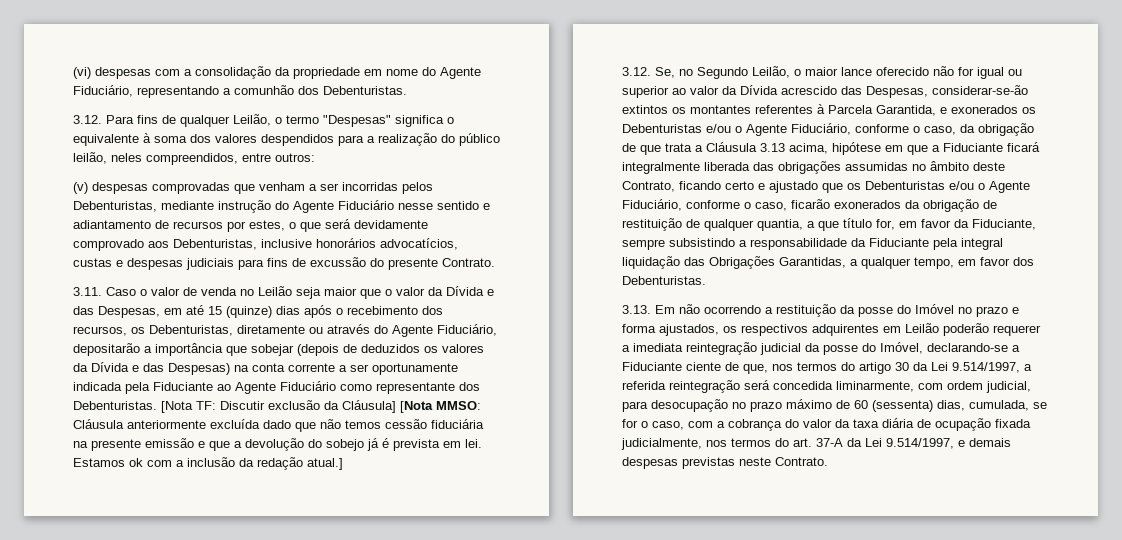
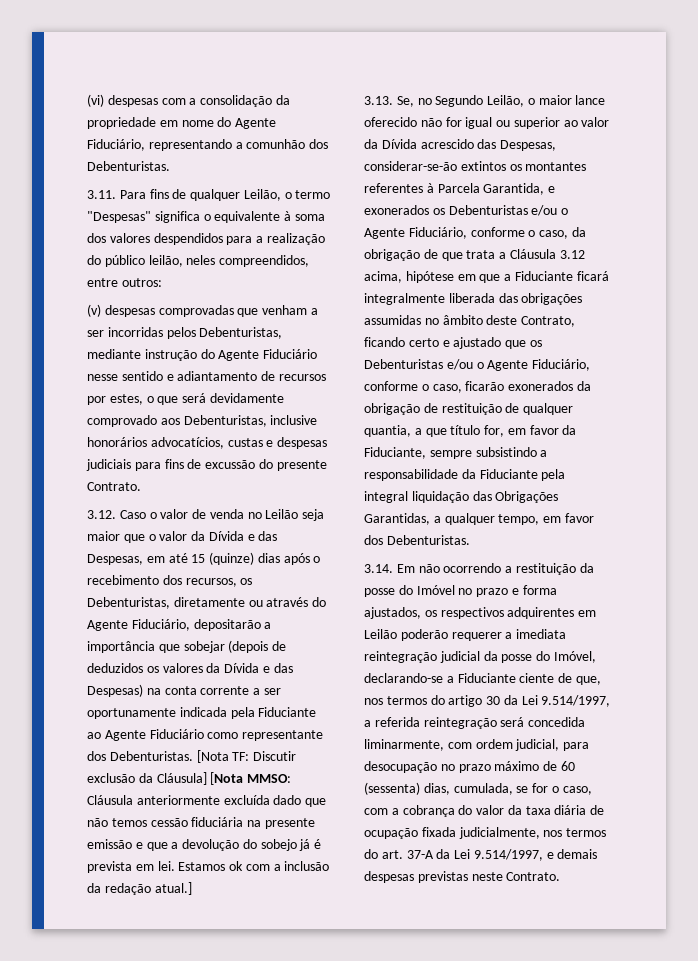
- 3.12. Para fins de qualquer Leilão, o termo "Despesas" significa o equivalente à soma dos valores despendidos para a realização do público leilão, neles compreendidos, entre outros:
+ 3.11. Para fins de qualquer Leilão, o termo "Despesas" significa o equivalente à soma dos valores despendidos para a realização do público leilão, neles compreendidos, entre outros:
- 3.11. Caso o valor de venda no Leilão seja maior que o valor da Dívida e das Despesas, em até 15 (quinze) dias após o recebimento dos recursos, os Debenturistas, diretamente ou através do Agente Fiduciário, depositarão a importância que sobejar (depois de deduzidos os valores da Dívida e das Despesas) na conta corrente a ser oportunamente indicada pela Fiduciante ao Agente Fiduciário como representante dos Debenturistas.
+ 3.12. Caso o valor de venda no Leilão seja maior que o valor da Dívida e das Despesas, em até 15 (quinze) dias após o recebimento dos recursos, os Debenturistas, diretamente ou através do Agente Fiduciário, depositarão a importância que sobejar (depois de deduzidos os valores da Dívida e das Despesas) na conta corrente a ser oportunamente indicada pela Fiduciante ao Agente Fiduciário como representante dos Debenturistas.
- 3.12. Se, no Segundo Leilão, o maior lance oferecido não for igual ou superior ao valor da Dívida acrescido das Despesas, considerar-se-ão extintos os montantes referentes à Parcela Garantida, e exonerados os Debenturistas e/ou o Agente Fiduciário, conforme o caso, da obrigação de que trata a Cláusula 3.13 acima, hipótese em que a Fiduciante ficará integralmente liberada das obrigações assumidas no âmbito deste Contrato, ficando certo e ajustado que os Debenturistas e/ou o Agente Fiduciário, conforme o caso, ficarão exonerados da obrigação de restituição de qualquer quantia, a que título for, em favor da Fiduciante, sempre subsistindo a responsabilidade da Fiduciante pela integral liquidação das Obrigações Garantidas, a qualquer tempo, em favor dos Debenturistas.
+ 3.13. Se, no Segundo Leilão, o maior lance oferecido não for igual ou superior ao valor da Dívida acrescido das Despesas, considerar-se-ão extintos os montantes referentes à Parcela Garantida, e exonerados os Debenturistas e/ou o Agente Fiduciário, conforme o caso, da obrigação de que trata a Cláusula 3.12 acima, hipótese em que a Fiduciante ficará integralmente liberada das obrigações assumidas no âmbito deste Contrato, ficando certo e ajustado que os Debenturistas e/ou o Agente Fiduciário, conforme o caso, ficarão exonerados da obrigação de restituição de qualquer quantia, a que título for, em favor da Fiduciante, sempre subsistindo a responsabilidade da Fiduciante pela integral liquidação das Obrigações Garantidas, a qualquer tempo, em favor dos Debenturistas.
- 3.13. Em não ocorrendo a restituição da posse do Imóvel no prazo e forma ajustados, os respectivos adquirentes em Leilão poderão requerer a imediata reintegração judicial da posse do Imóvel, declarando-se a Fiduciante ciente de que, nos termos do artigo 30 da Lei 9.514/1997, a referida reintegração será concedida liminarmente, com ordem judicial, para desocupação no prazo máximo de 60 (sessenta) dias, cumulada, se for o caso, com a cobrança do valor da taxa diária de ocupação fixada judicialmente, nos termos do art. 37-A da Lei 9.514/1997, e demais despesas previstas neste Contrato.
+ 3.14. Em não ocorrendo a restituição da posse do Imóvel no prazo e forma ajustados, os respectivos adquirentes em Leilão poderão requerer a imediata reintegração judicial da posse do Imóvel, declarando-se a Fiduciante ciente de que, nos termos do artigo 30 da Lei 9.514/1997, a referida reintegração será concedida liminarmente, com ordem judicial, para desocupação no prazo máximo de 60 (sessenta) dias, cumulada, se for o caso, com a cobrança do valor da taxa diária de ocupação fixada judicialmente, nos termos do art. 37-A da Lei 9.514/1997, e demais despesas previstas neste Contrato.

